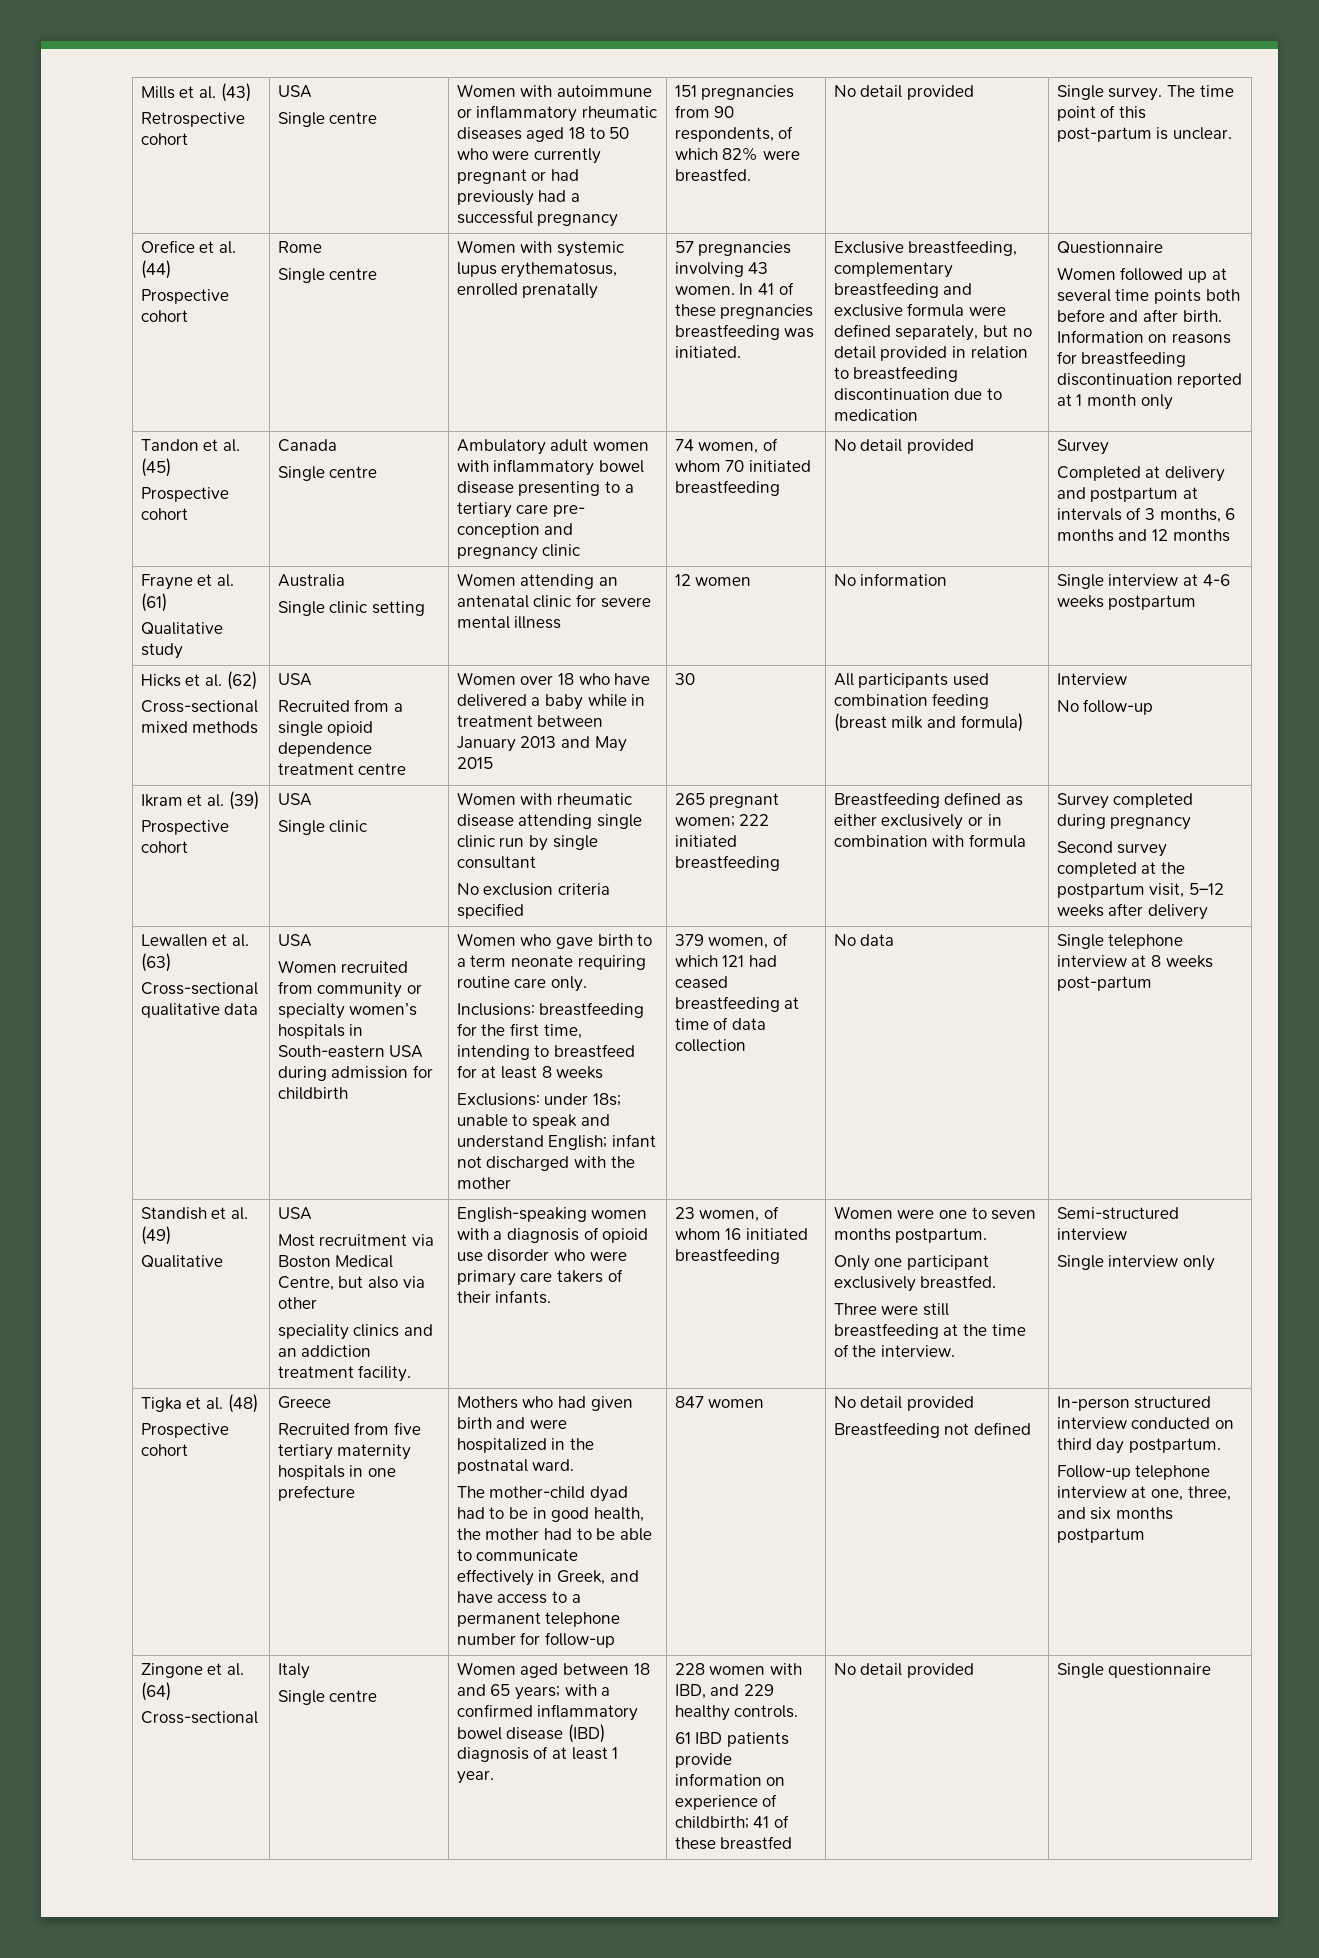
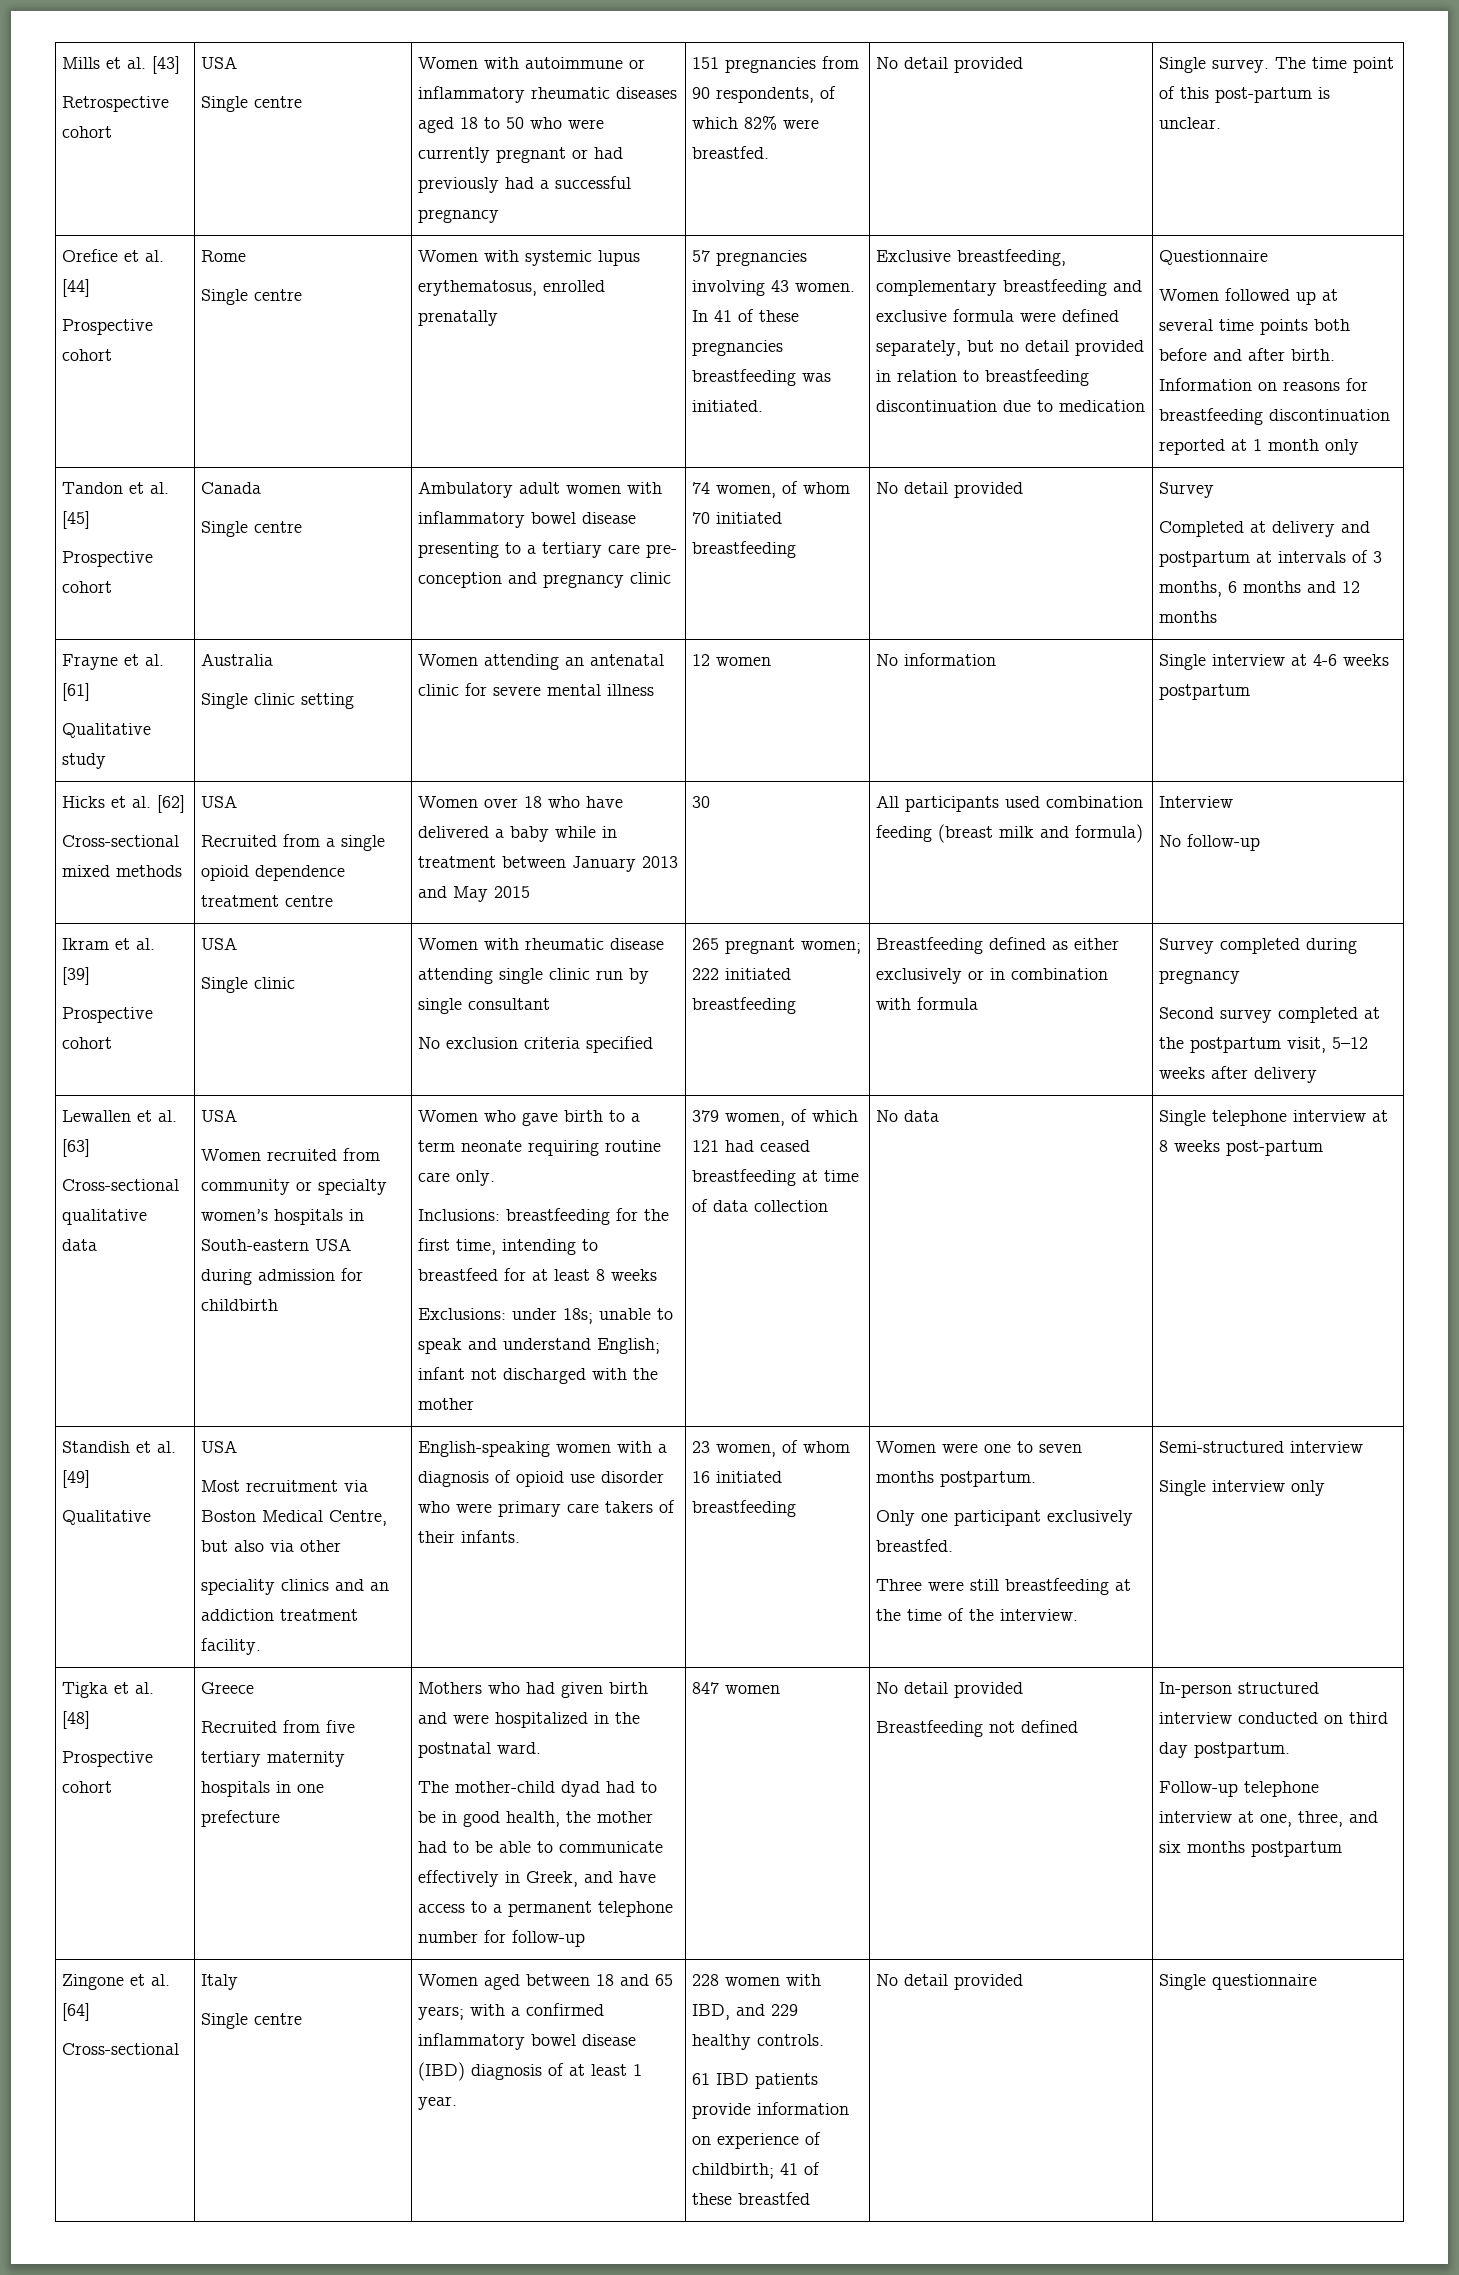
- Mills et al. (43)
+ Mills et al. [43]
- Orefice et al. (44)
+ Orefice et al. [44]
- Tandon et al. (45)
+ Tandon et al. [45]
- Frayne et al. (61)
+ Frayne et al. [61]
- Hicks et al. (62)
+ Hicks et al. [62]
- Ikram et al. (39)
+ Ikram et al. [39]
- Lewallen et al. (63)
+ Lewallen et al. [63]
- Standish et al. (49)
+ Standish et al. [49]
- Tigka et al. (48)
+ Tigka et al. [48]
- Zingone et al. (64)
+ Zingone et al. [64]

